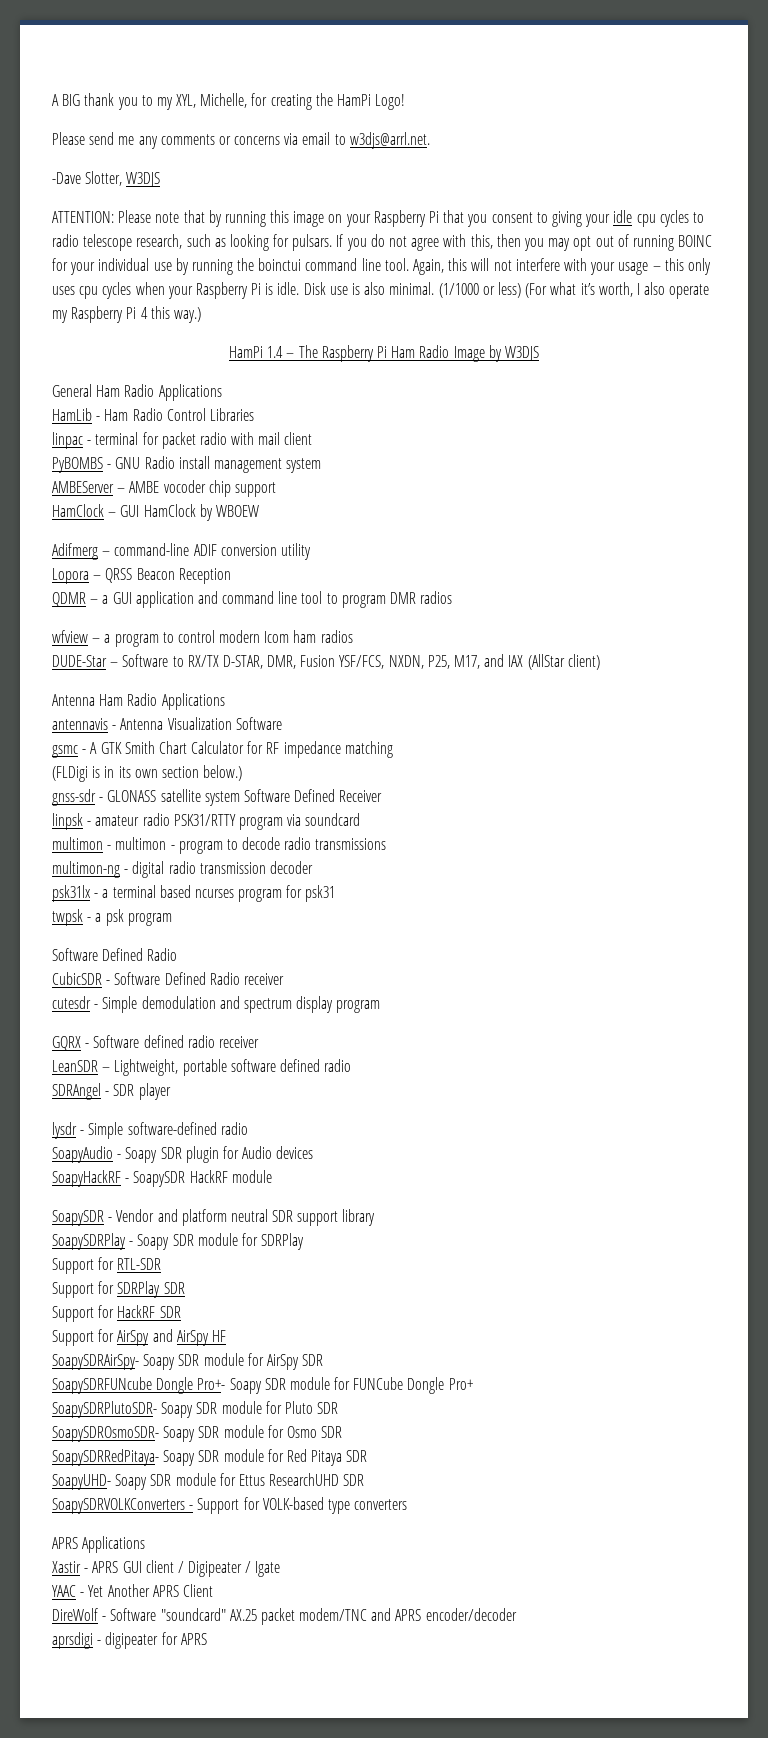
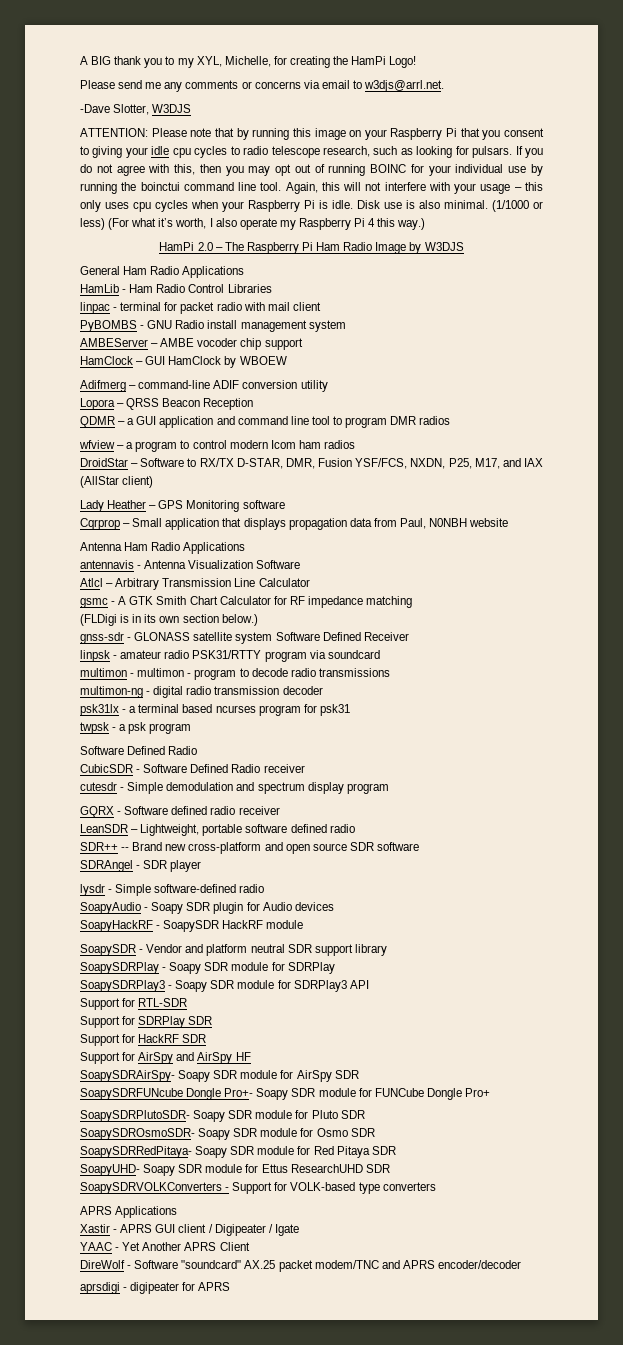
- HamPi 1.4 – The Raspberry Pi Ham Radio Image by W3DJS
+ HamPi 2.0 – The Raspberry Pi Ham Radio Image by W3DJS
- DUDE-Star – Software to RX/TX D-STAR, DMR, Fusion YSF/FCS, NXDN, P25, M17, and IAX (AllStar client)
+ DroidStar – Software to RX/TX D-STAR, DMR, Fusion YSF/FCS, NXDN, P25, M17, and IAX (AllStar client)
+ Lady Heather – GPS Monitoring software
+ Cqrprop – Small application that displays propagation data from Paul, N0NBH website
+ Atlcl – Arbitrary Transmission Line Calculator
+ SDR++ -- Brand new cross-platform and open source SDR software
+ SoapySDRPlay3 - Soapy SDR module for SDRPlay3 API

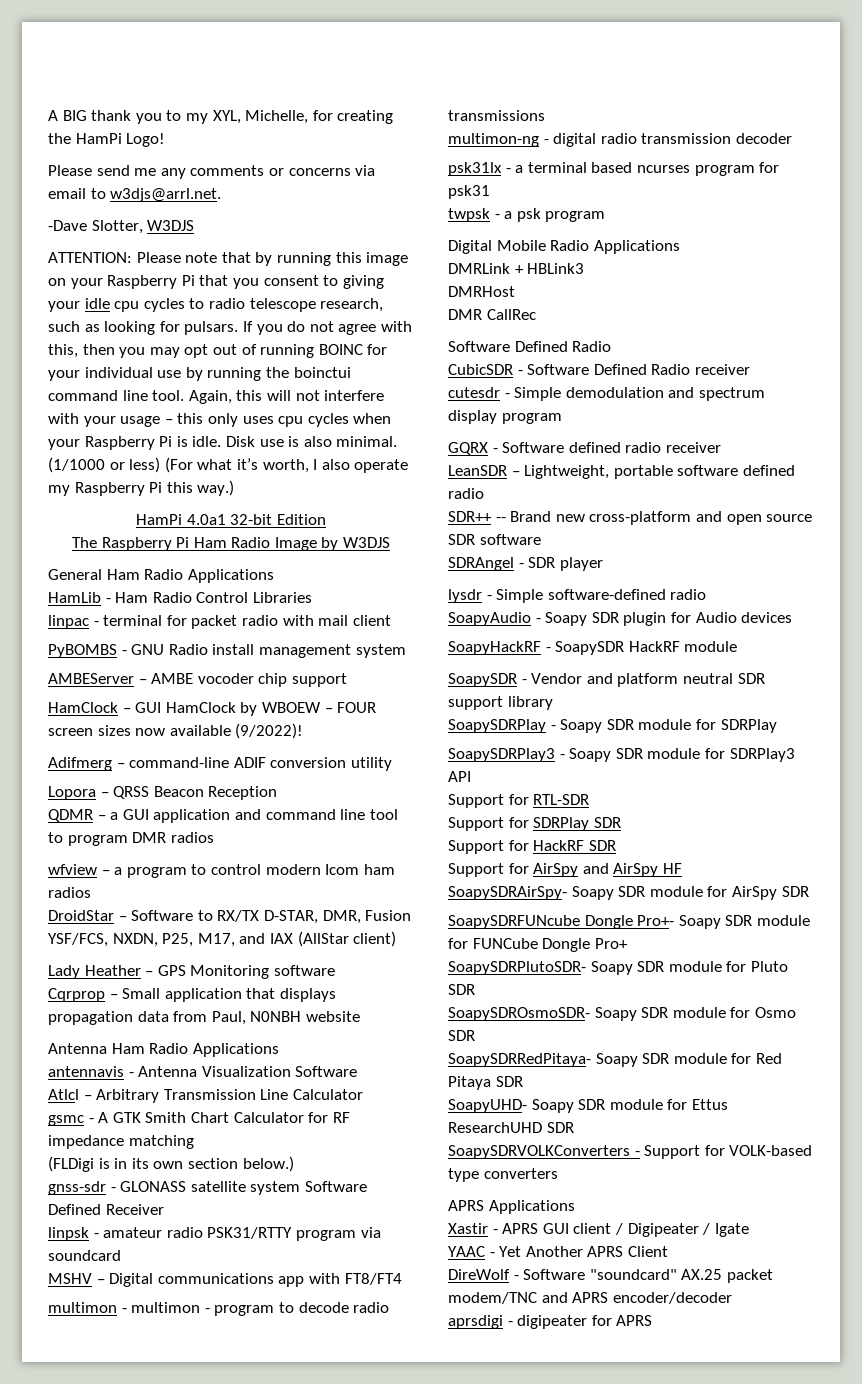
- (1/1000 or less) (For what it’s worth, I also operate my Raspberry Pi 4 this way.)
+ (1/1000 or less) (For what it’s worth, I also operate my Raspberry Pi this way.)
- HamPi 2.0 – The Raspberry Pi Ham Radio Image by W3DJS
+ HamPi 4.0a1 32-bit Edition
+ The Raspberry Pi Ham Radio Image by W3DJS
- HamClock – GUI HamClock by WBOEW
+ HamClock – GUI HamClock by WBOEW – FOUR screen sizes now available (9/2022)!
+ MSHV – Digital communications app with FT8/FT4
+ Digital Mobile Radio Applications
+ DMRLink + HBLink3
+ DMRHost
+ DMR CallRec

